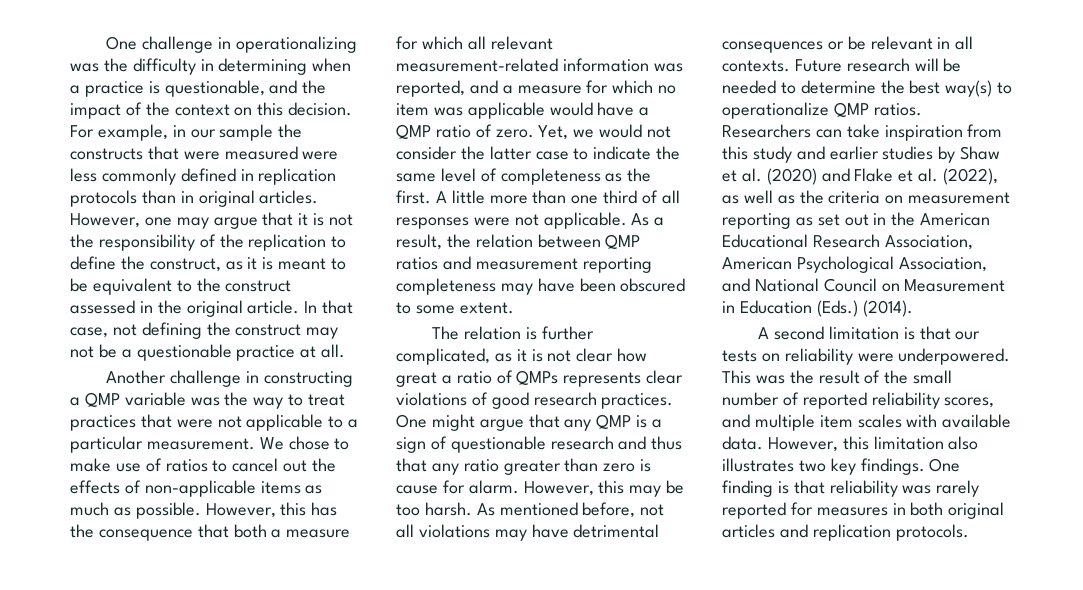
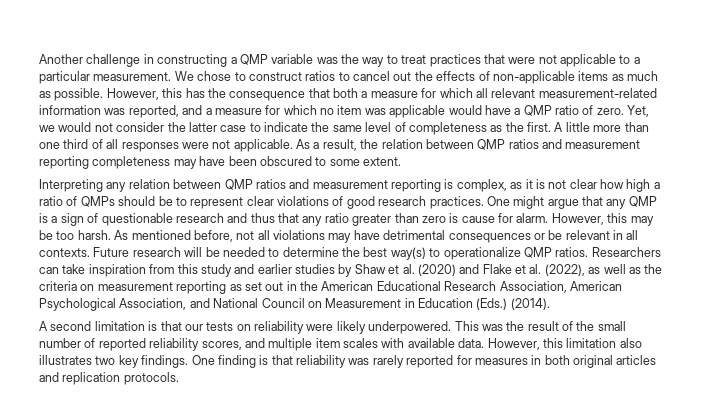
- One challenge in operationalizing was the difficulty in determining when a practice is questionable, and the impact of the context on this decision. For example, in our sample the constructs that were measured were less commonly defined in replication protocols than in original articles. However, one may argue that it is not the responsibility of the replication to define the construct, as it is meant to be equivalent to the construct assessed in the original article. In that case, not defining the construct may not be a questionable practice at all.
- We chose to make use of ratios to cancel out the effects of non-applicable items as much as possible.
+ We chose to construct ratios to cancel out the effects of non-applicable items as much as possible.
- The relation is further complicated, as it is not clear how great a ratio of QMPs represents clear violations of good research practices.
+ Interpreting any relation between QMP ratios and measurement reporting is complex, as it is not clear how high a ratio of QMPs should be to represent clear violations of good research practices.
- A second limitation is that our tests on reliability were underpowered.
+ A second limitation is that our tests on reliability were likely underpowered.

